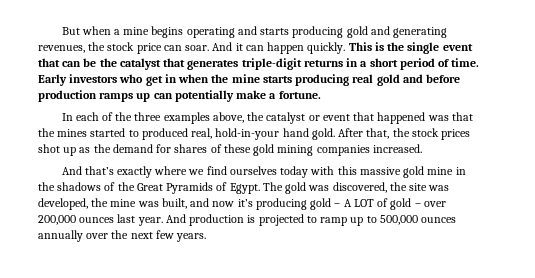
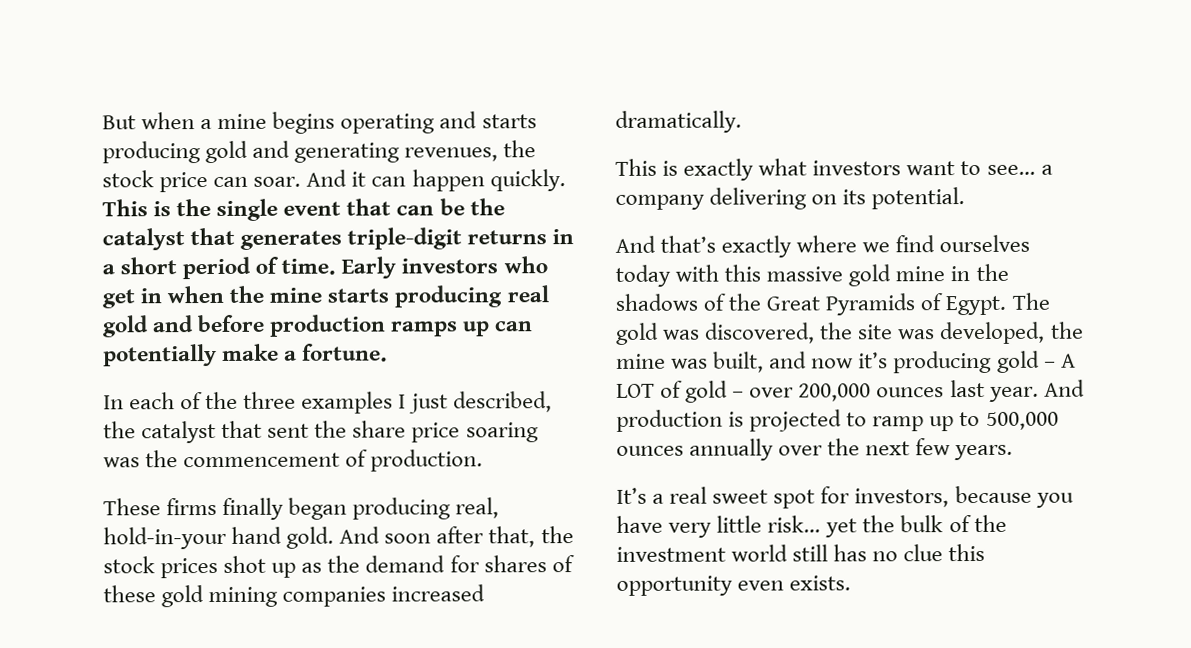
- In each of the three examples above, the catalyst or event that happened was that the mines started to produced real, hold-in-your hand gold.
+ In each of the three examples I just described, the catalyst that sent the share price soaring was the commencement of production.
+ These firms finally began producing real, hold-in-your hand gold.
- After that, the stock prices shot up as the demand for shares of these gold mining companies increased.
+ And soon after that, the stock prices shot up as the demand for shares of these gold mining companies increased dramatically.
+ This is exactly what investors want to see… a company delivering on its potential.
+ It’s a real sweet spot for investors, because you have very little risk… yet the bulk of the investment world still has no clue this opportunity even exists.

